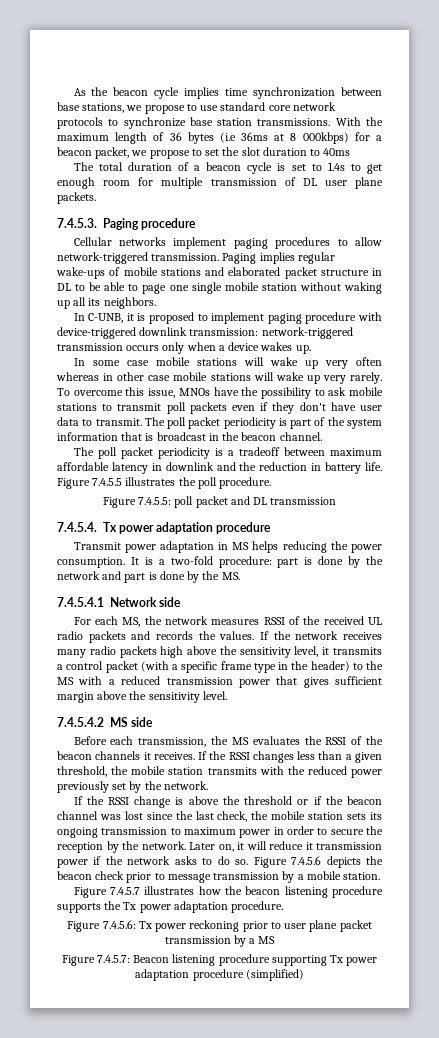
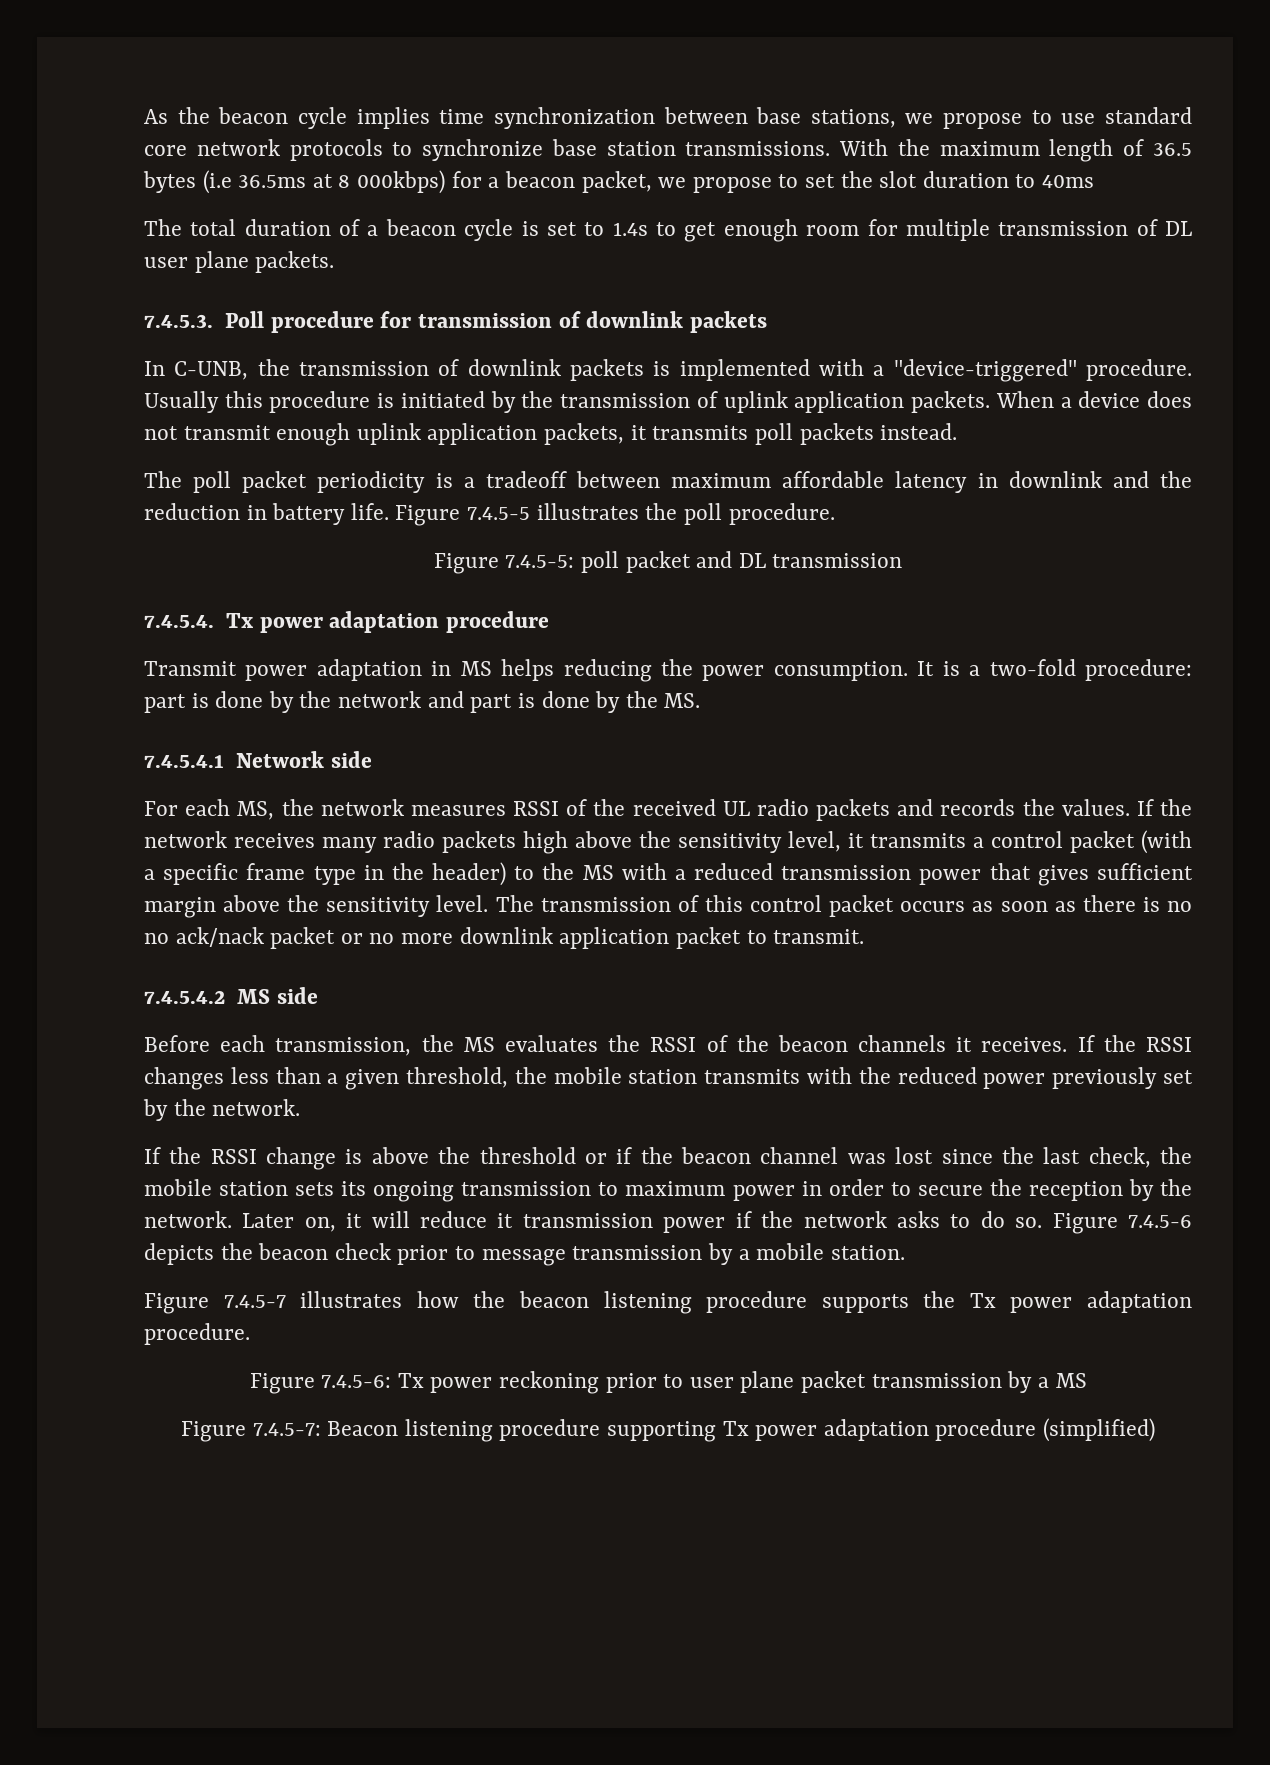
- With the maximum length of 36 bytes (i.e 36ms at 8 000kbps) for a beacon packet, we propose to set the slot duration to 40ms
+ With the maximum length of 36.5 bytes (i.e 36.5ms at 8 000kbps) for a beacon packet, we propose to set the slot duration to 40ms
- 7.4.5.3. Paging procedure
- Cellular networks implement paging procedures to allow network-triggered transmission. Paging implies regular wake-ups of mobile stations and elaborated packet structure in DL to be able to page one single mobile station without waking up all its neighbors.
- In C-UNB, it is proposed to implement paging procedure with device-triggered downlink transmission: network-triggered transmission occurs only when a device wakes up.
- In some case mobile stations will wake up very often whereas in other case mobile stations will wake up very rarely. To overcome this issue, MNOs have the possibility to ask mobile stations to transmit poll packets even if they don't have user data to transmit. The poll packet periodicity is part of the system information that is broadcast in the beacon channel.
+ 7.4.5.3. Poll procedure for transmission of downlink packets
+ In C-UNB, the transmission of downlink packets is implemented with a "device-triggered" procedure. Usually this procedure is initiated by the transmission of uplink application packets. When a device does not transmit enough uplink application packets, it transmits poll packets instead.
- Figure 7.4.5.5 illustrates the poll procedure.
+ Figure 7.4.5-5 illustrates the poll procedure.
- Figure 7.4.5.5: poll packet and DL transmission
+ Figure 7.4.5-5: poll packet and DL transmission
+ The transmission of this control packet occurs as soon as there is no no ack/nack packet or no more downlink application packet to transmit.
- Figure 7.4.5.6 depicts the beacon check prior to message transmission by a mobile station.
+ Figure 7.4.5-6 depicts the beacon check prior to message transmission by a mobile station.
- Figure 7.4.5.7 illustrates how the beacon listening procedure supports the Tx power adaptation procedure.
+ Figure 7.4.5-7 illustrates how the beacon listening procedure supports the Tx power adaptation procedure.
- Figure 7.4.5.6: Tx power reckoning prior to user plane packet transmission by a MS
+ Figure 7.4.5-6: Tx power reckoning prior to user plane packet transmission by a MS
- Figure 7.4.5.7: Beacon listening procedure supporting Tx power adaptation procedure (simplified)
+ Figure 7.4.5-7: Beacon listening procedure supporting Tx power adaptation procedure (simplified)

